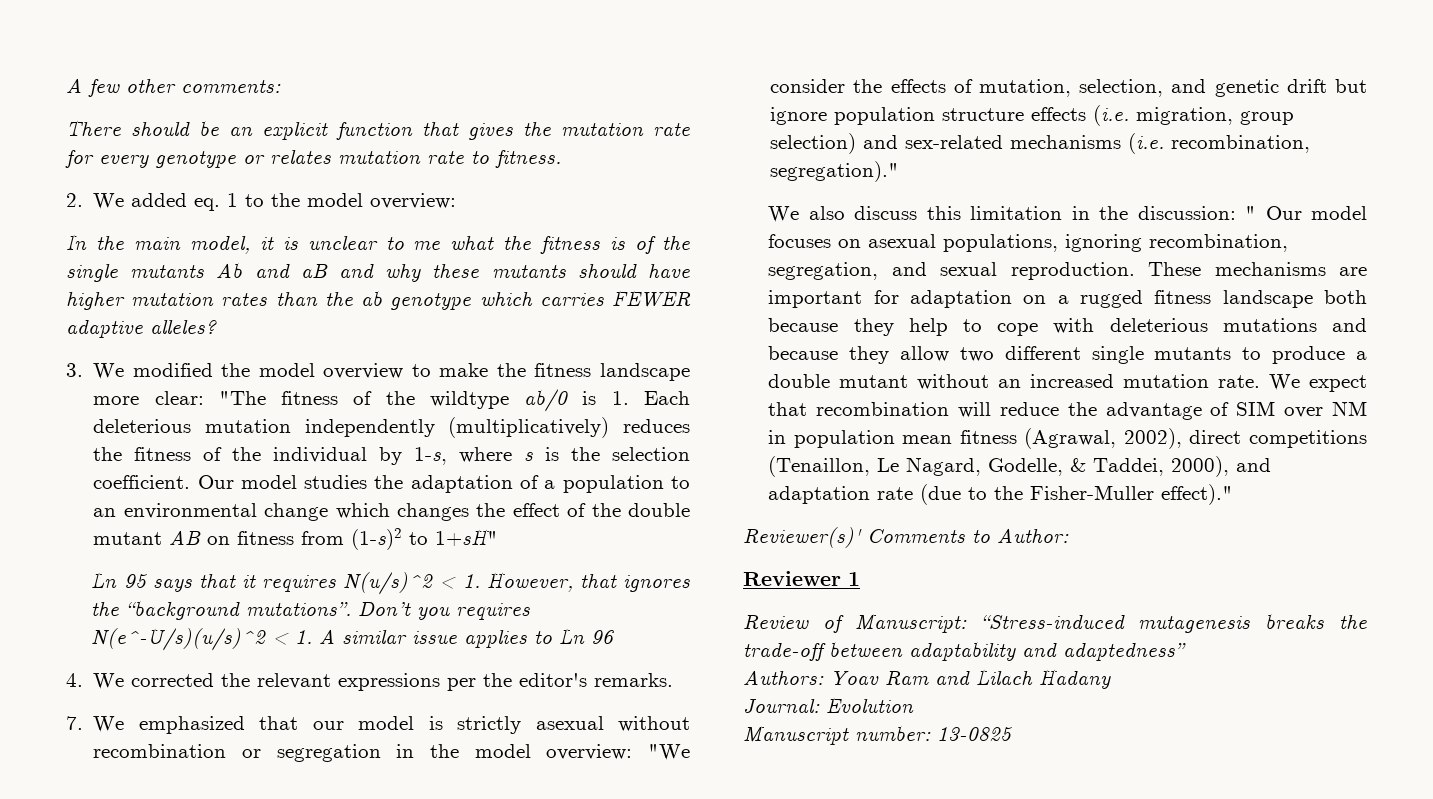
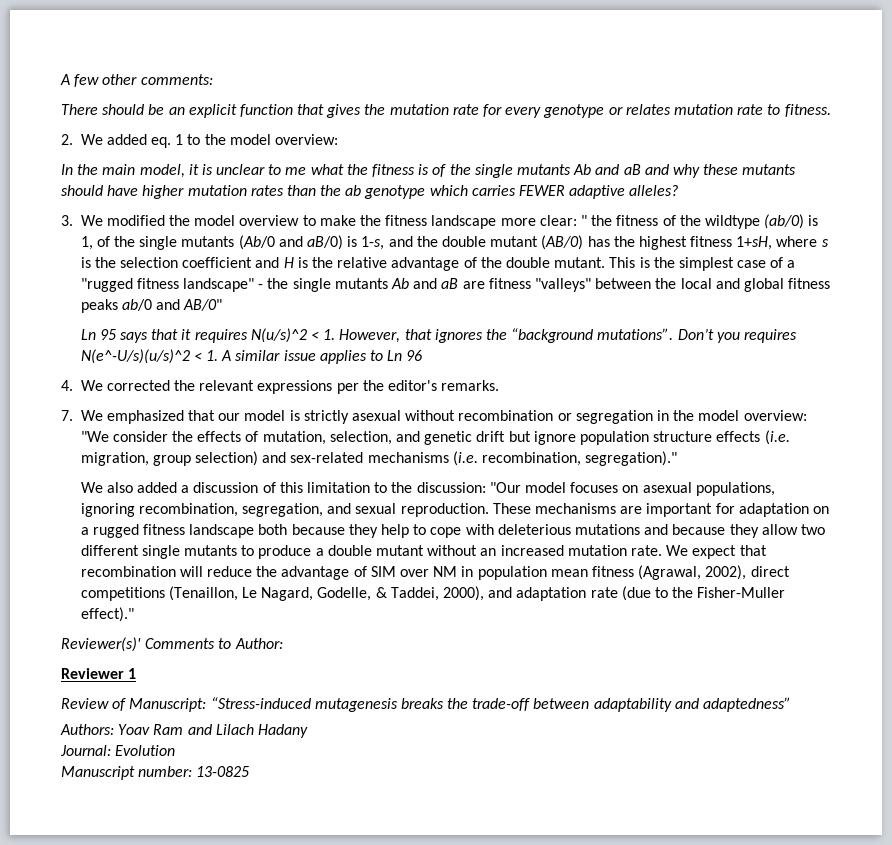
- 3. We modified the model overview to make the fitness landscape more clear: "The fitness of the wildtype ab/0 is 1. Each deleterious mutation independently (multiplicatively) reduces the fitness of the individual by 1-s, where s is the selection coefficient. Our model studies the adaptation of a population to an environmental change which changes the effect of the double mutant AB on fitness from (1-s)2 to 1+sH"
+ 3. We modified the model overview to make the fitness landscape more clear: " the fitness of the wildtype (ab/0) is 1, of the single mutants (Ab/0 and aB/0) is 1-s, and the double mutant (AB/0) has the highest fitness 1+sH, where s is the selection coefficient and H is the relative advantage of the double mutant. This is the simplest case of a "rugged fitness landscape" - the single mutants Ab and aB are fitness "valleys" between the local and global fitness peaks ab/0 and AB/0"
- We also discuss this limitation in the discussion: " Our model focuses on asexual populations, ignoring recombination, segregation, and sexual reproduction.
+ We also added a discussion of this limitation to the discussion: "Our model focuses on asexual populations, ignoring recombination, segregation, and sexual reproduction.

